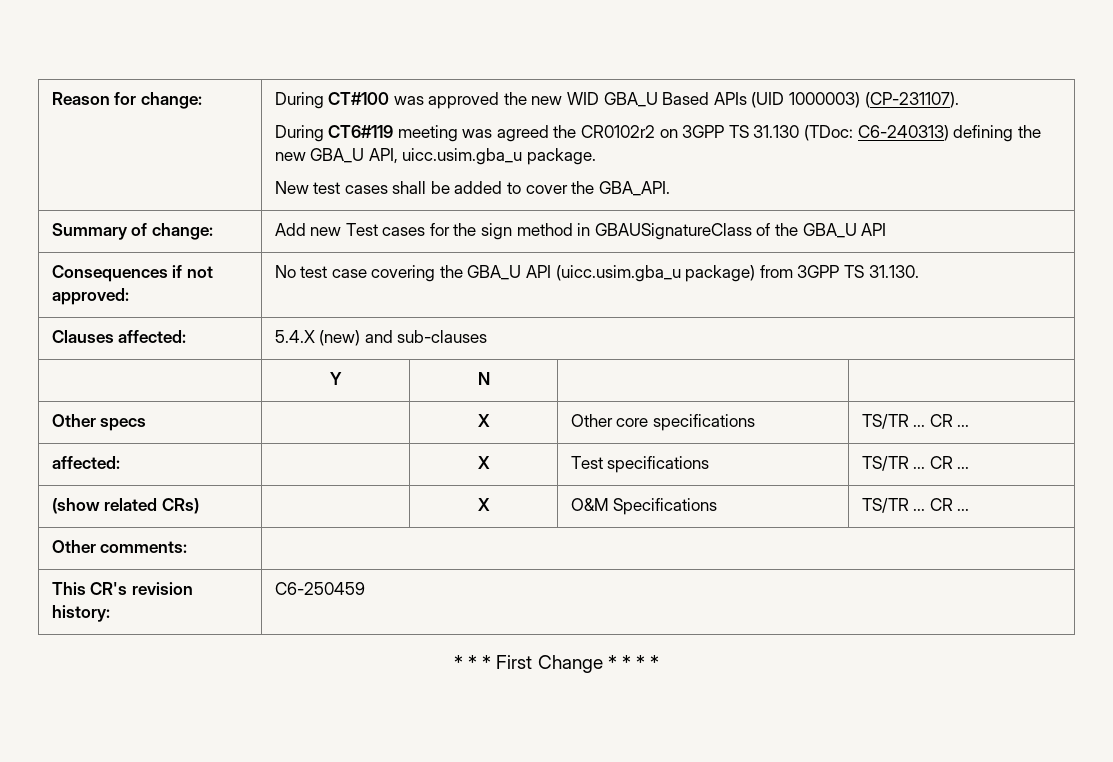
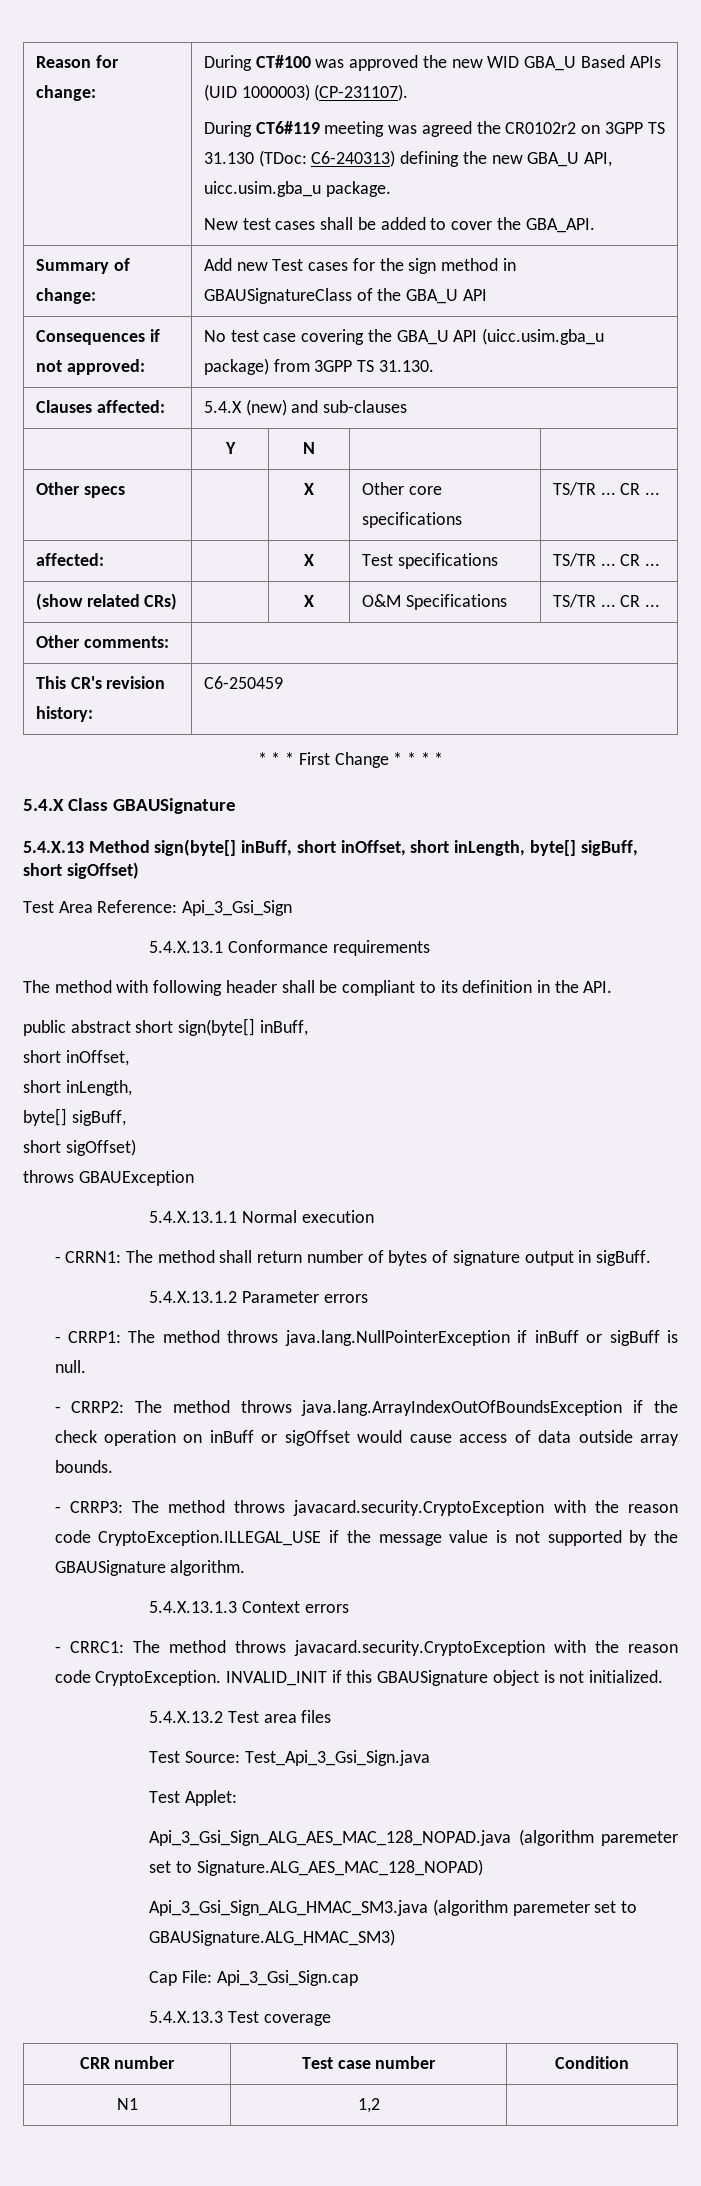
+ 5.4.X Class GBAUSignature
+ 5.4.X.13 Method sign(byte[] inBuff, short inOffset, short inLength, byte[] sigBuff, short sigOffset)
+ Test Area Reference: Api_3_Gsi_Sign
+ 5.4.X.13.1 Conformance requirements
+ The method with following header shall be compliant to its definition in the API.
+ public abstract short sign(byte[] inBuff,
+ short inOffset,
+ short inLength,
+ byte[] sigBuff,
+ short sigOffset)
+ throws GBAUException
+ 5.4.X.13.1.1 Normal execution
+ - CRRN1: The method shall return number of bytes of signature output in sigBuff.
+ 5.4.X.13.1.2 Parameter errors
+ - CRRP1: The method throws java.lang.NullPointerException if inBuff or sigBuff is null.
+ - CRRP2: The method throws java.lang.ArrayIndexOutOfBoundsException if the check operation on inBuff or sigOffset would cause access of data outside array bounds.
+ - CRRP3: The method throws javacard.security.CryptoException with the reason code CryptoException.ILLEGAL_USE if the message value is not supported by the GBAUSignature algorithm.
+ 5.4.X.13.1.3 Context errors
+ - CRRC1: The method throws javacard.security.CryptoException with the reason code CryptoException. INVALID_INIT if this GBAUSignature object is not initialized.
+ 5.4.X.13.2 Test area files
+ Test Source: Test_Api_3_Gsi_Sign.java
+ Test Applet:
+ Api_3_Gsi_Sign_ALG_AES_MAC_128_NOPAD.java (algorithm paremeter set to Signature.ALG_AES_MAC_128_NOPAD)
+ Api_3_Gsi_Sign_ALG_HMAC_SM3.java (algorithm paremeter set to GBAUSignature.ALG_HMAC_SM3)
+ Cap File: Api_3_Gsi_Sign.cap
+ 5.4.X.13.3 Test coverage
+ CRR number | Test case number | Condition
+ N1 | 1,2 |

